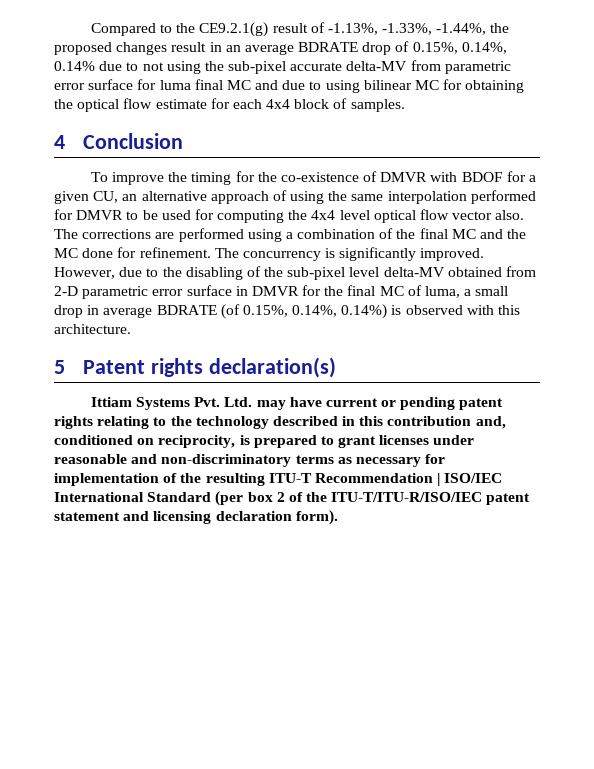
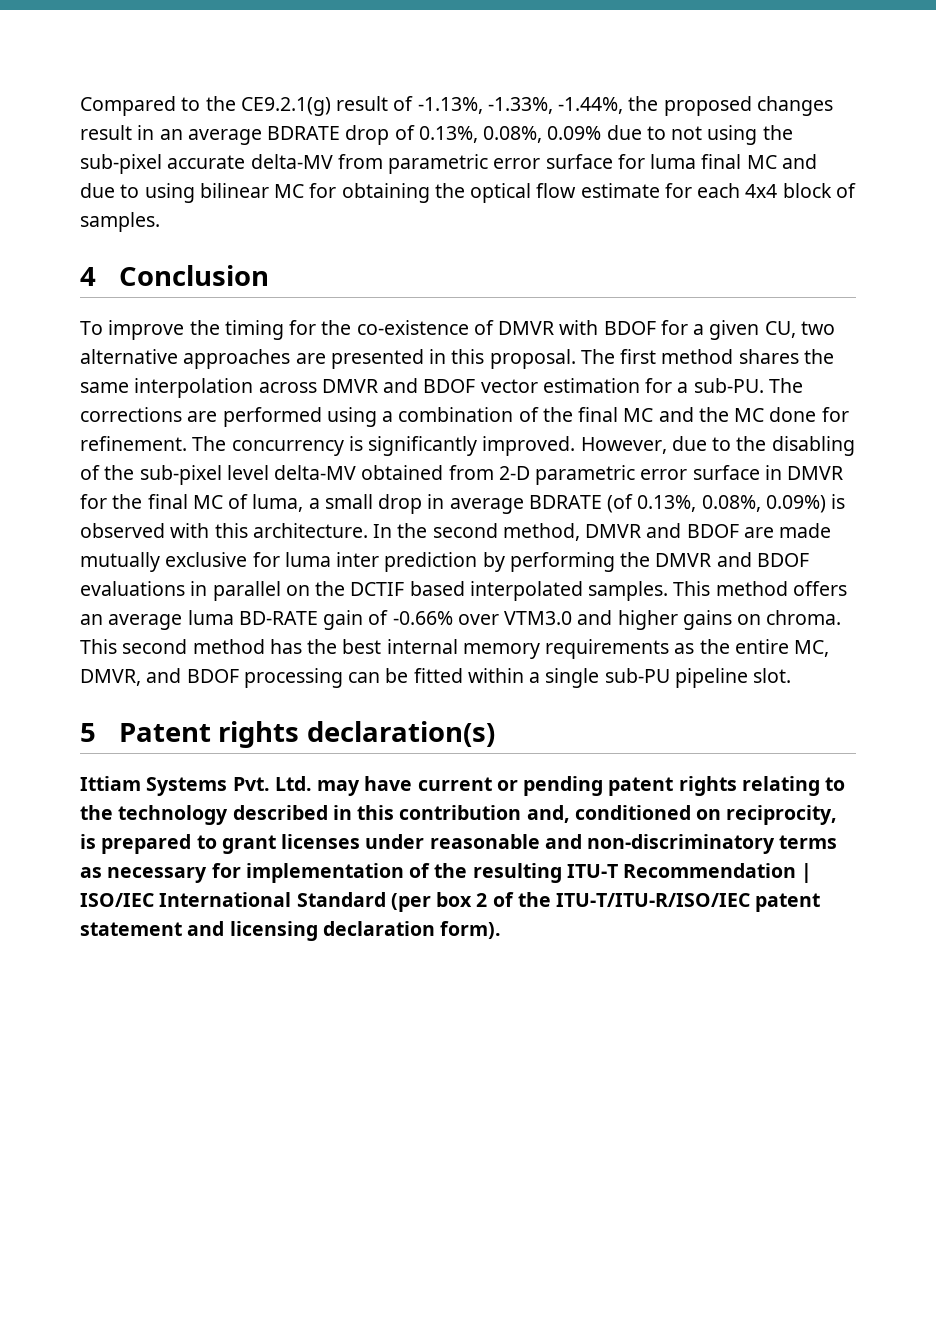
- Compared to the CE9.2.1(g) result of -1.13%, -1.33%, -1.44%, the proposed changes result in an average BDRATE drop of 0.15%, 0.14%, 0.14% due to not using the sub-pixel accurate delta-MV from parametric error surface for luma final MC and due to using bilinear MC for obtaining the optical flow estimate for each 4x4 block of samples.
+ Compared to the CE9.2.1(g) result of -1.13%, -1.33%, -1.44%, the proposed changes result in an average BDRATE drop of 0.13%, 0.08%, 0.09% due to not using the sub-pixel accurate delta-MV from parametric error surface for luma final MC and due to using bilinear MC for obtaining the optical flow estimate for each 4x4 block of samples.
- To improve the timing for the co-existence of DMVR with BDOF for a given CU, an alternative approach of using the same interpolation performed for DMVR to be used for computing the 4x4 level optical flow vector also.
+ To improve the timing for the co-existence of DMVR with BDOF for a given CU, two alternative approaches are presented in this proposal. The first method shares the same interpolation across DMVR and BDOF vector estimation for a sub-PU.
- However, due to the disabling of the sub-pixel level delta-MV obtained from 2-D parametric error surface in DMVR for the final MC of luma, a small drop in average BDRATE (of 0.15%, 0.14%, 0.14%) is observed with this architecture.
+ However, due to the disabling of the sub-pixel level delta-MV obtained from 2-D parametric error surface in DMVR for the final MC of luma, a small drop in average BDRATE (of 0.13%, 0.08%, 0.09%) is observed with this architecture. In the second method, DMVR and BDOF are made mutually exclusive for luma inter prediction by performing the DMVR and BDOF evaluations in parallel on the DCTIF based interpolated samples. This method offers an average luma BD-RATE gain of -0.66% over VTM3.0 and higher gains on chroma. This second method has the best internal memory requirements as the entire MC, DMVR, and BDOF processing can be fitted within a single sub-PU pipeline slot.

